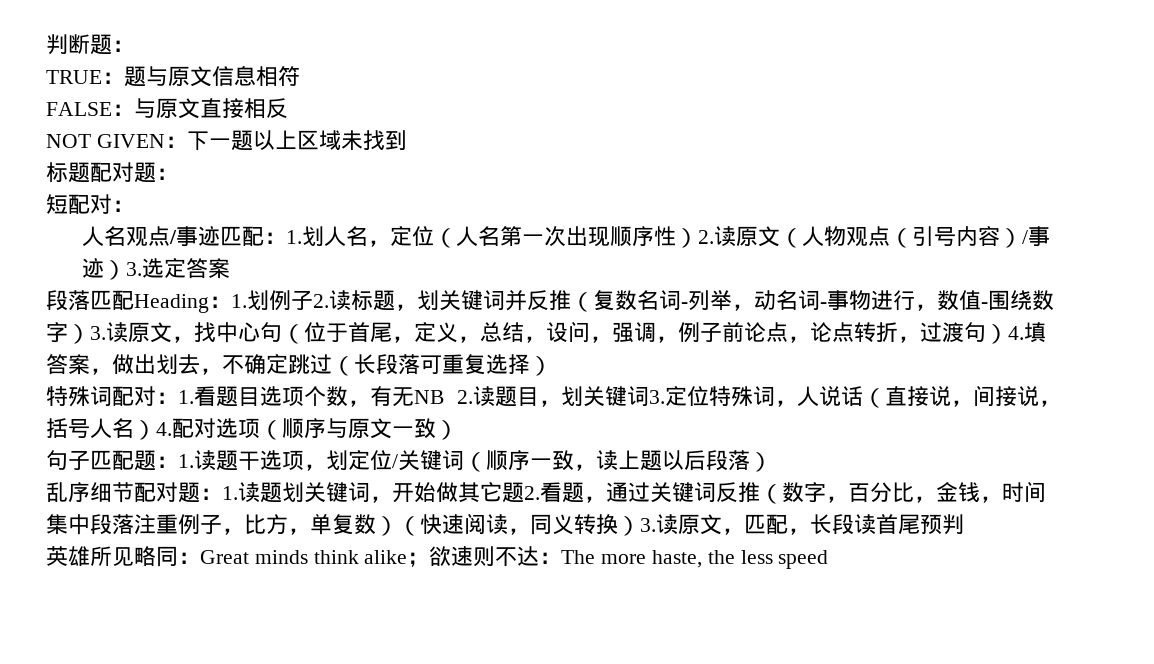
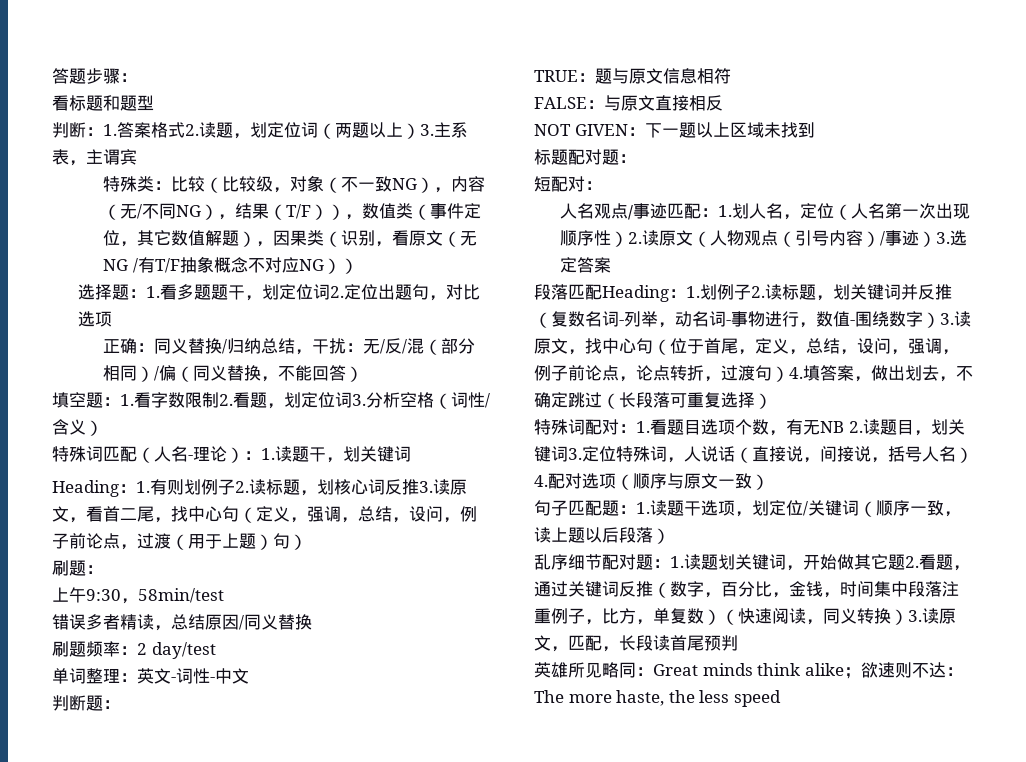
+ 答题步骤：
+ 看标题和题型
+ 判断：1.答案格式2.读题，划定位词（两题以上）3.主系表，主谓宾
+ 特殊类：比较（比较级，对象（不一致NG），内容（无/不同NG），结果（T/F）），数值类（事件定位，其它数值解题），因果类（识别，看原文（无NG /有T/F抽象概念不对应NG））
+ 选择题：1.看多题题干，划定位词2.定位出题句，对比选项
+ 正确：同义替换/归纳总结，干扰：无/反/混（部分相同）/偏（同义替换，不能回答）
+ 填空题：1.看字数限制2.看题，划定位词3.分析空格（词性/含义）
+ 特殊词匹配（人名-理论）：1.读题干，划关键词
+ Heading：1.有则划例子2.读标题，划核心词反推3.读原文，看首二尾，找中心句（定义，强调，总结，设问，例子前论点，过渡（用于上题）句）
+ 刷题：
+ 上午9:30，58min/test
+ 错误多者精读，总结原因/同义替换
+ 刷题频率：2 day/test
+ 单词整理：英文-词性-中文

